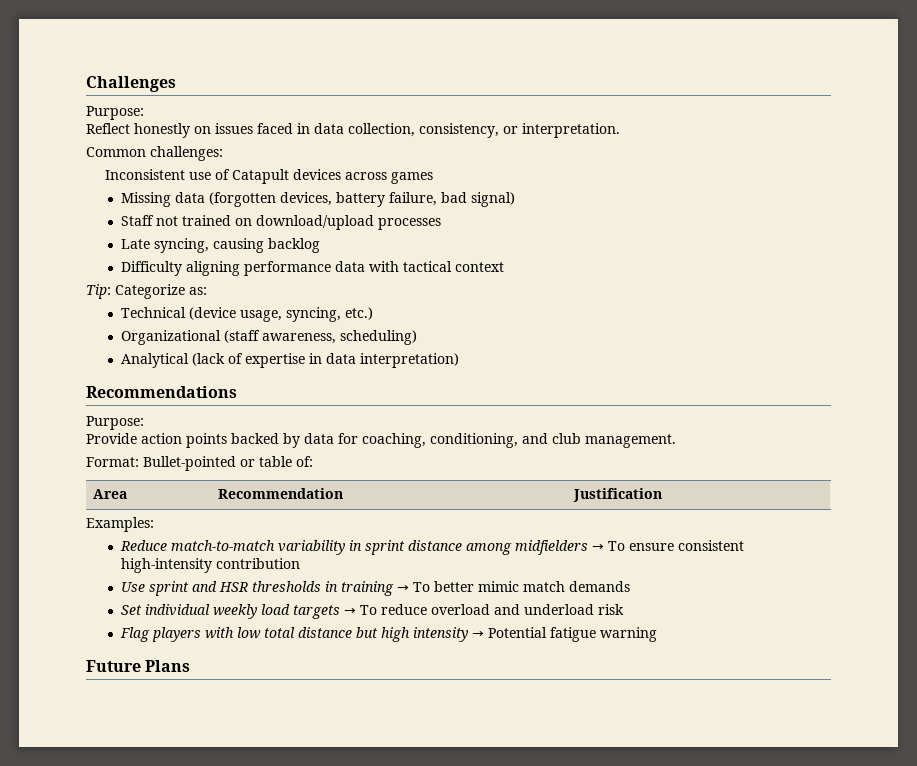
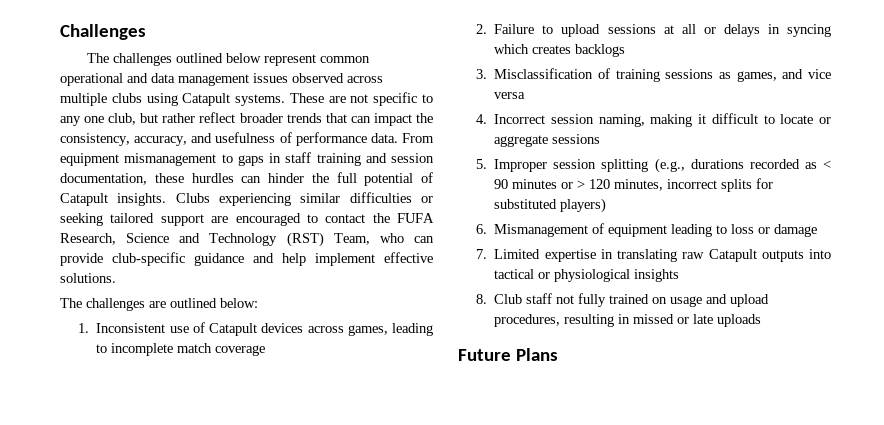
  Challenges
- Purpose:
- Reflect honestly on issues faced in data collection, consistency, or interpretation.
- Common challenges:
- Inconsistent use of Catapult devices across games
- Missing data (forgotten devices, battery failure, bad signal)
- Staff not trained on download/upload processes
- Late syncing, causing backlog
- Difficulty aligning performance data with tactical context
- Tip: Categorize as:
- Technical (device usage, syncing, etc.)
- Organizational (staff awareness, scheduling)
- Analytical (lack of expertise in data interpretation)
- Recommendations
- Purpose:
- Provide action points backed by data for coaching, conditioning, and club management.
- Format: Bullet-pointed or table of:
- Area | Recommendation | Justification
- Examples:
- Reduce match-to-match variability in sprint distance among midfielders → To ensure consistent high-intensity contribution
- Use sprint and HSR thresholds in training → To better mimic match demands
- Set individual weekly load targets → To reduce overload and underload risk
- Flag players with low total distance but high intensity → Potential fatigue warning
+ The challenges outlined below represent common operational and data management issues observed across multiple clubs using Catapult systems. These are not specific to any one club, but rather reflect broader trends that can impact the consistency, accuracy, and usefulness of performance data. From equipment mismanagement to gaps in staff training and session documentation, these hurdles can hinder the full potential of Catapult insights. Clubs experiencing similar difficulties or seeking tailored support are encouraged to contact the FUFA Research, Science and Technology (RST) Team, who can provide club-specific guidance and help implement effective solutions.
+ The challenges are outlined below:
+ 1. Inconsistent use of Catapult devices across games, leading to incomplete match coverage
+ 2. Failure to upload sessions at all or delays in syncing which creates backlogs
+ 3. Misclassification of training sessions as games, and vice versa
+ 4. Incorrect session naming, making it difficult to locate or aggregate sessions
+ 5. Improper session splitting (e.g., durations recorded as < 90 minutes or > 120 minutes, incorrect splits for substituted players)
+ 6. Mismanagement of equipment leading to loss or damage
+ 7. Limited expertise in translating raw Catapult outputs into tactical or physiological insights
+ 8. Club staff not fully trained on usage and upload procedures, resulting in missed or late uploads

